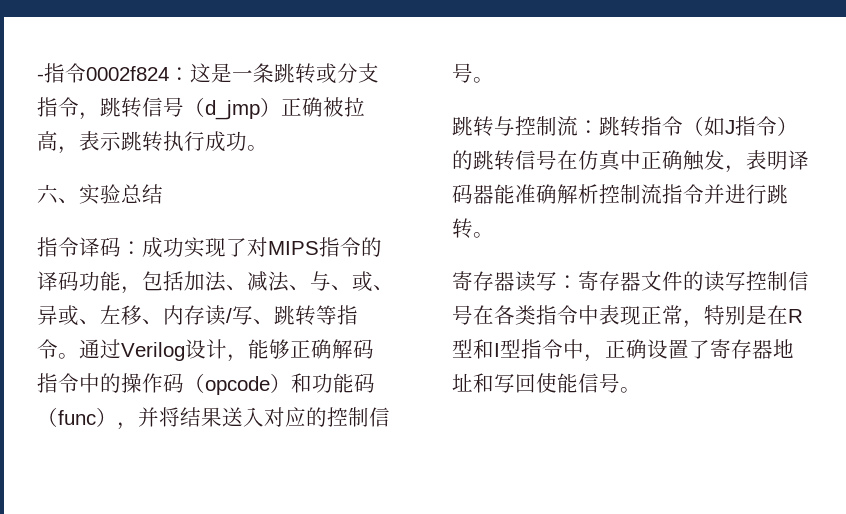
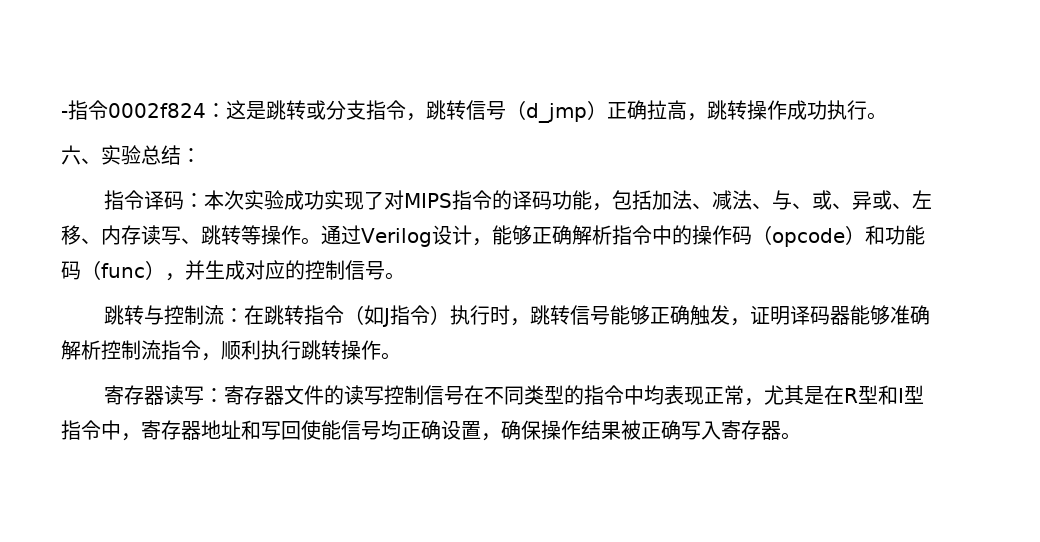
- -指令0002f824：这是一条跳转或分支指令，跳转信号（d_jmp）正确被拉高，表示跳转执行成功。
+ -指令0002f824：这是跳转或分支指令，跳转信号（d_jmp）正确拉高，跳转操作成功执行。
- 六、实验总结
+ 六、实验总结：
- 指令译码：成功实现了对MIPS指令的译码功能，包括加法、减法、与、或、异或、左移、内存读/写、跳转等指令。
+ 指令译码：本次实验成功实现了对MIPS指令的译码功能，包括加法、减法、与、或、异或、左移、内存读写、跳转等操作。
- 通过Verilog设计，能够正确解码指令中的操作码（opcode）和功能码（func），并将结果送入对应的控制信号。
+ 通过Verilog设计，能够正确解析指令中的操作码（opcode）和功能码（func），并生成对应的控制信号。
- 跳转与控制流：跳转指令（如J指令）的跳转信号在仿真中正确触发，表明译码器能准确解析控制流指令并进行跳转。
+ 跳转与控制流：在跳转指令（如J指令）执行时，跳转信号能够正确触发，证明译码器能够准确解析控制流指令，顺利执行跳转操作。
- 寄存器读写：寄存器文件的读写控制信号在各类指令中表现正常，特别是在R型和I型指令中，正确设置了寄存器地址和写回使能信号。
+ 寄存器读写：寄存器文件的读写控制信号在不同类型的指令中均表现正常，尤其是在R型和I型指令中，寄存器地址和写回使能信号均正确设置，确保操作结果被正确写入寄存器。

